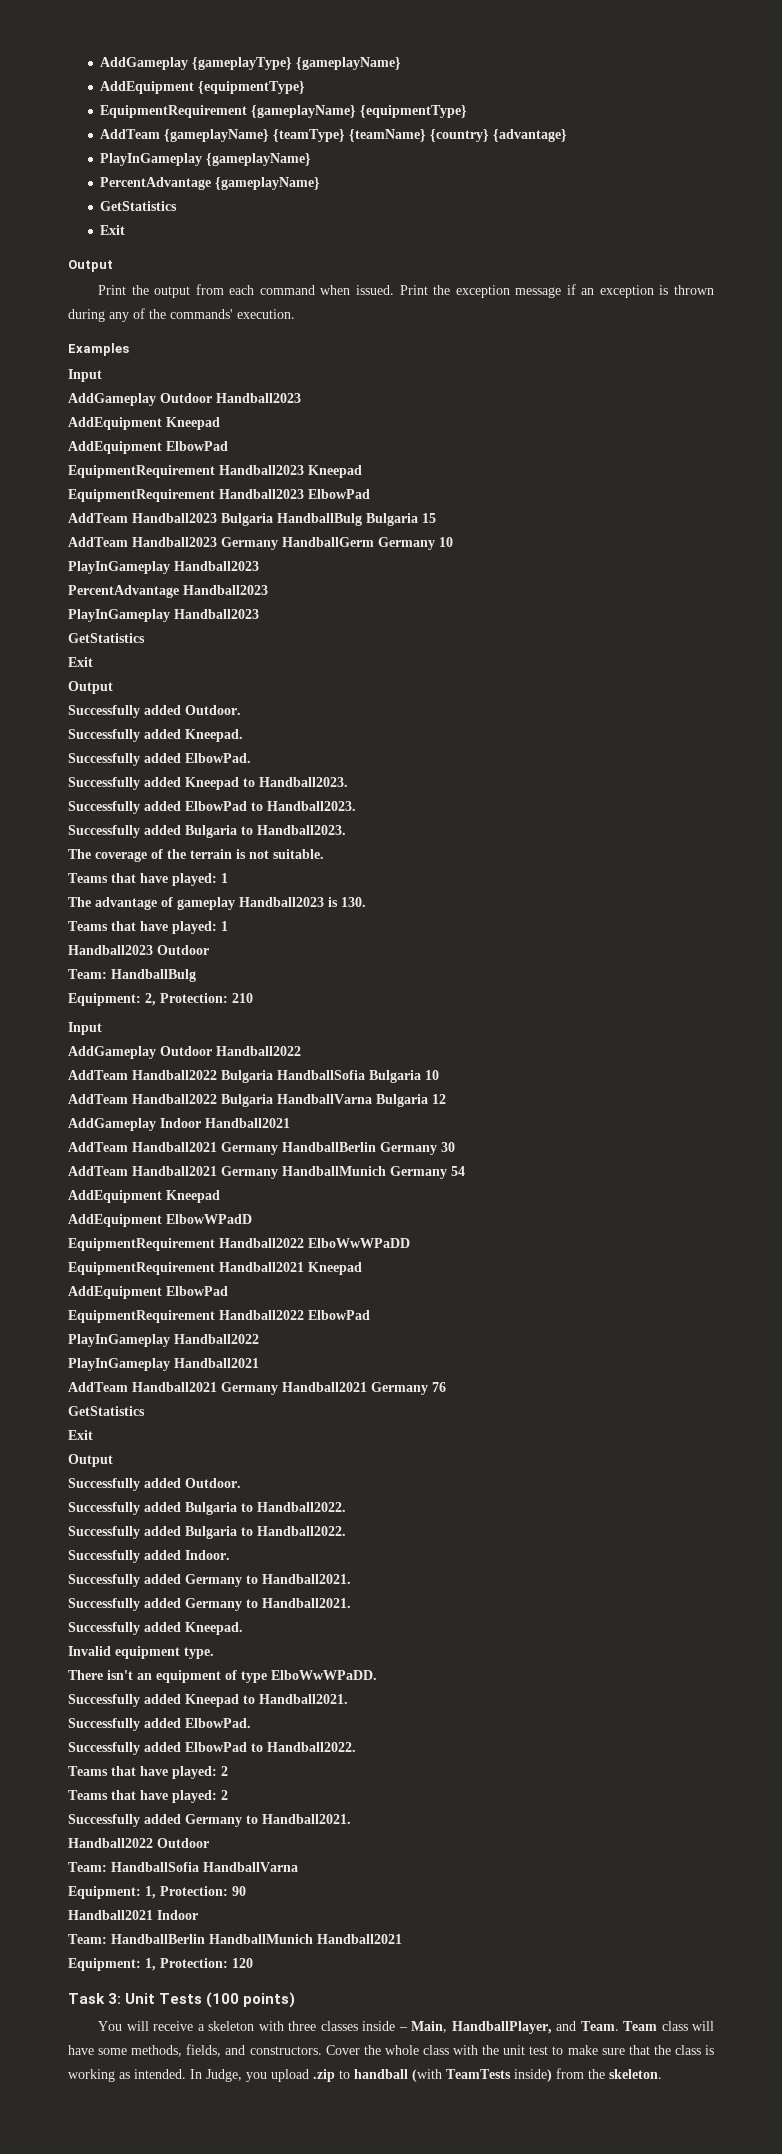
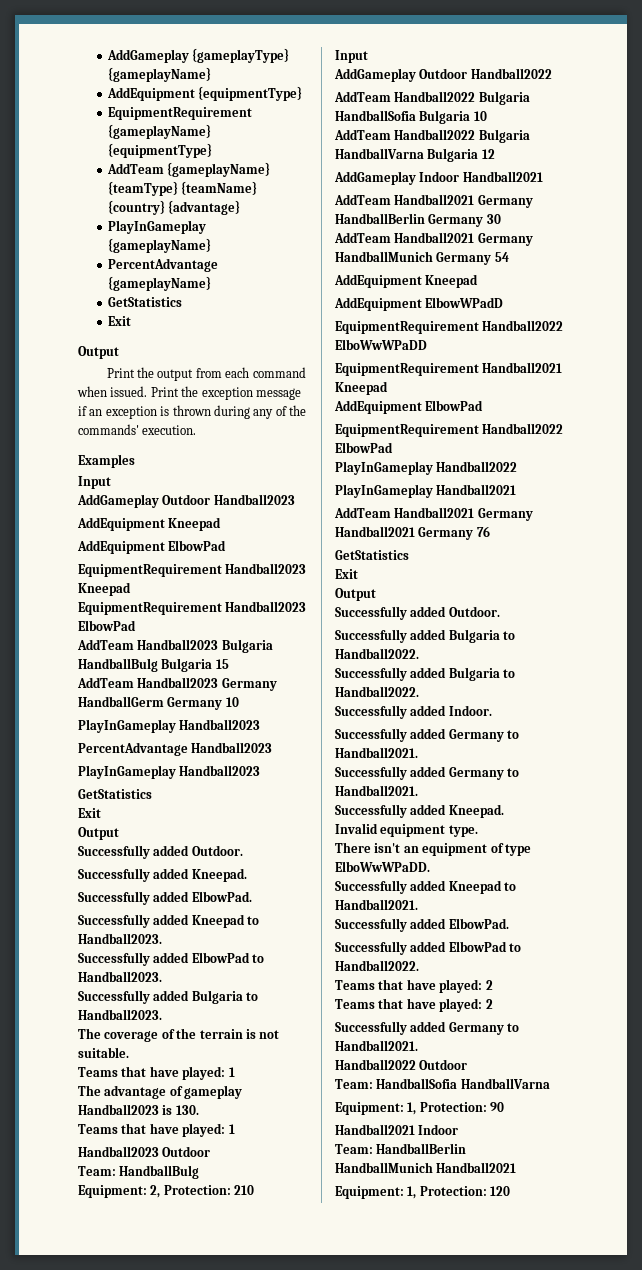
- Task 3: Unit Tests (100 points)
- You will receive a skeleton with three classes inside – Main, HandballPlayer, and Team. Team class will have some methods, fields, and constructors. Cover the whole class with the unit test to make sure that the class is working as intended. In Judge, you upload .zip to handball (with TeamTests inside) from the skeleton.

